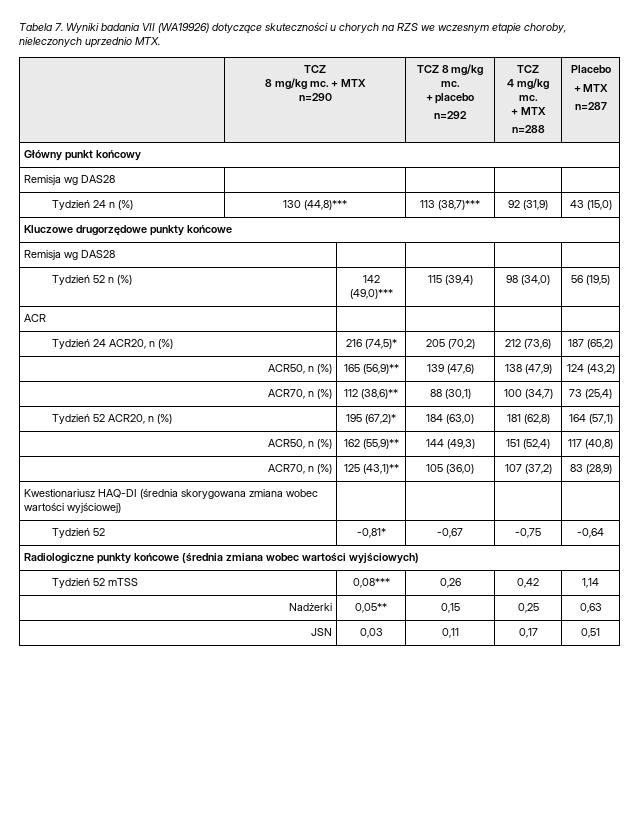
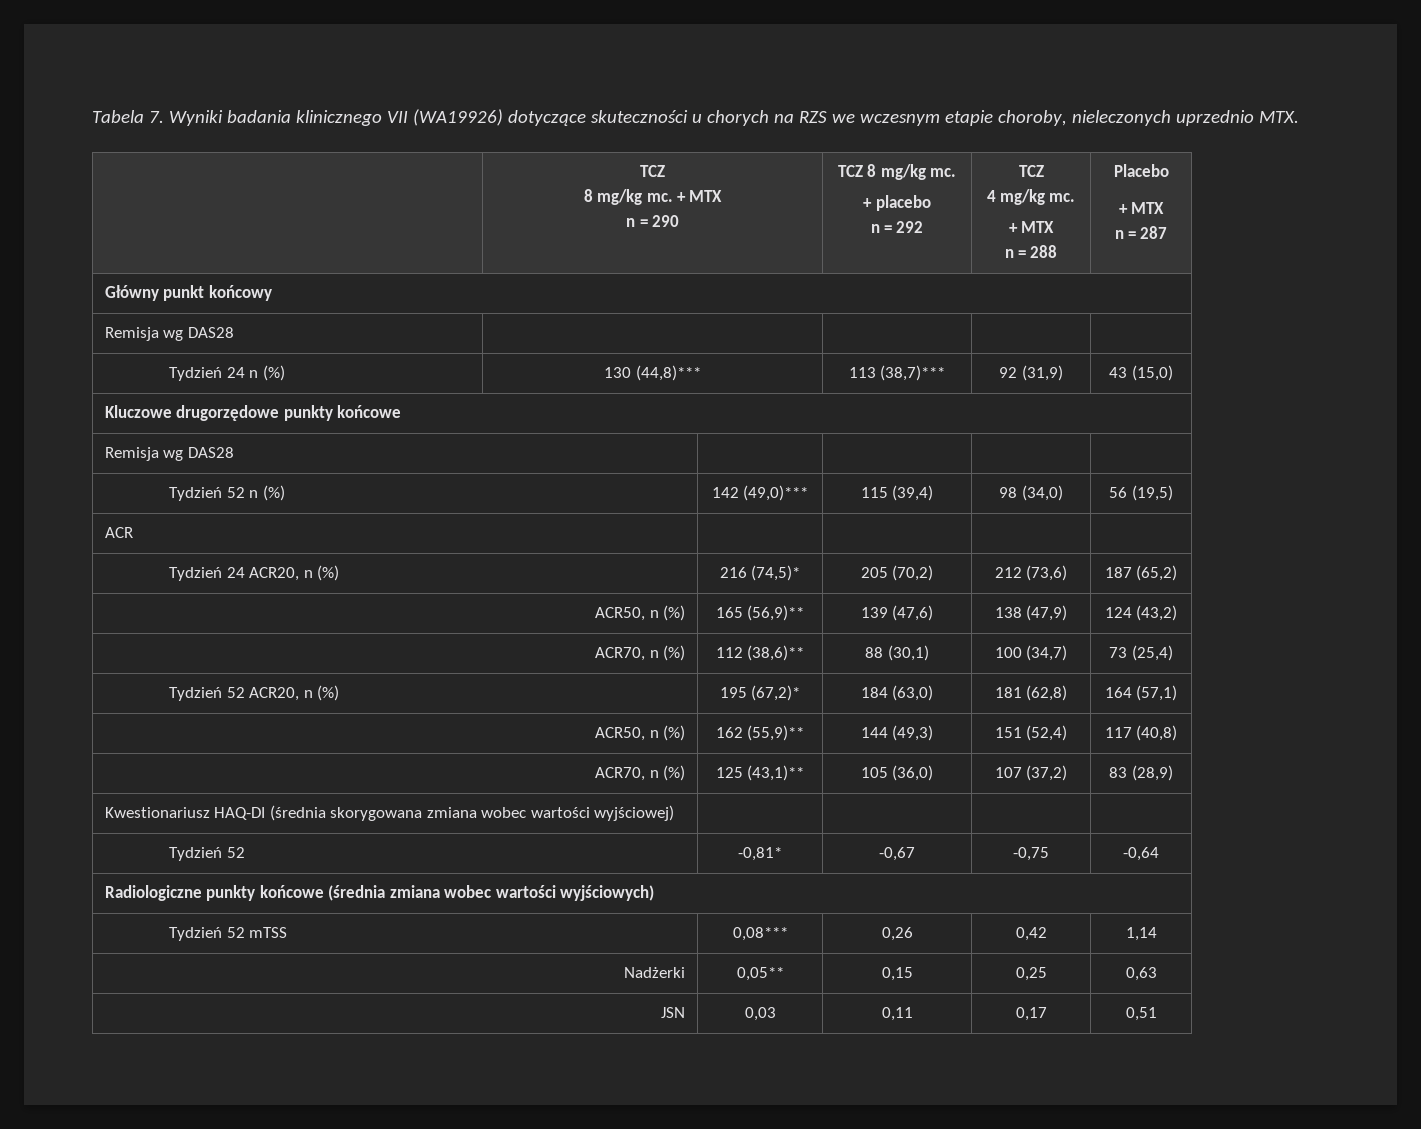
- Tabela 7. Wyniki badania VII (WA19926) dotyczące skuteczności u chorych na RZS we wczesnym etapie choroby, nieleczonych uprzednio MTX.
+ Tabela 7. Wyniki badania klinicznego VII (WA19926) dotyczące skuteczności u chorych na RZS we wczesnym etapie choroby, nieleczonych uprzednio MTX.
  | TCZ
  8 mg/kg mc. + MTX
- n=290 | TCZ 8 mg/kg mc.
+ n = 290 | TCZ 8 mg/kg mc.
  + placebo
- n=292 | TCZ
+ n = 292 | TCZ
  4 mg/kg mc.
  + MTX
- n=288 | Placebo
+ n = 288 | Placebo
  + MTX
- n=287
+ n = 287

